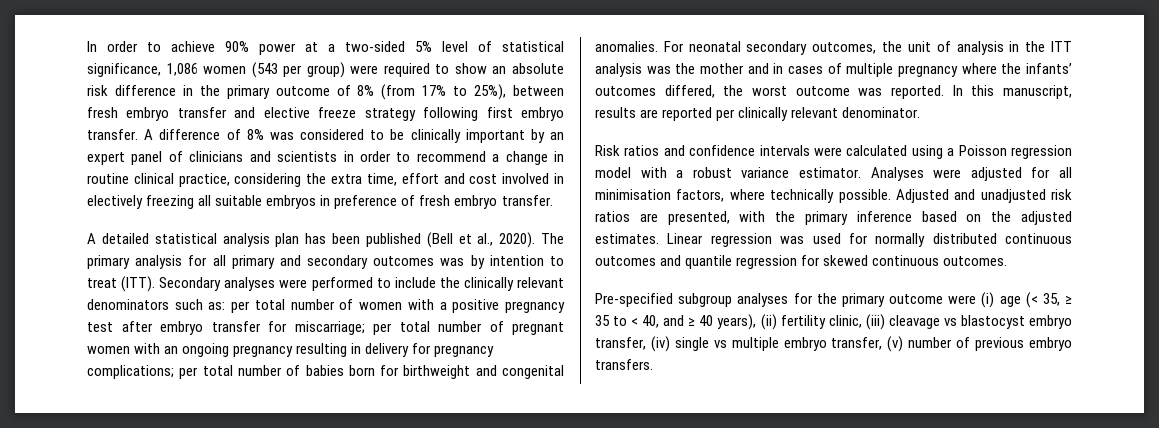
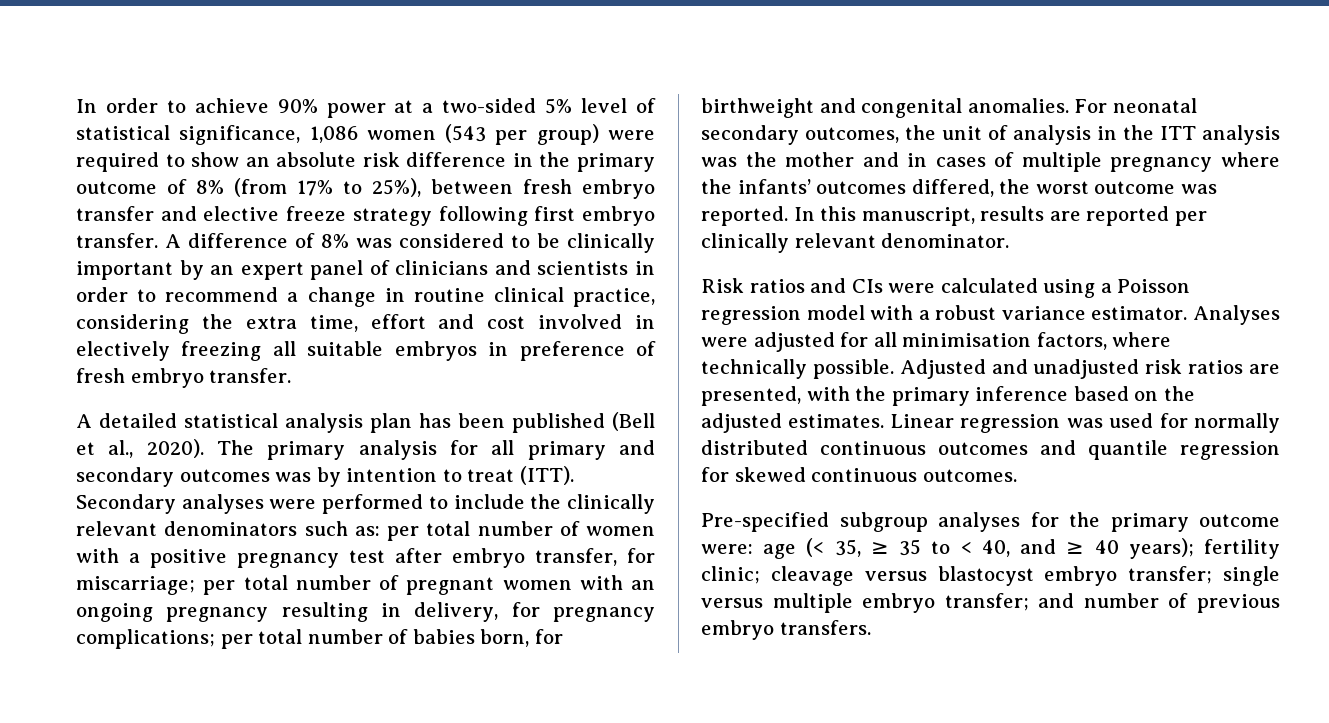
- Secondary analyses were performed to include the clinically relevant denominators such as: per total number of women with a positive pregnancy test after embryo transfer for miscarriage; per total number of pregnant women with an ongoing pregnancy resulting in delivery for pregnancy complications; per total number of babies born for birthweight and congenital anomalies.
+ Secondary analyses were performed to include the clinically relevant denominators such as: per total number of women with a positive pregnancy test after embryo transfer, for miscarriage; per total number of pregnant women with an ongoing pregnancy resulting in delivery, for pregnancy complications; per total number of babies born, for birthweight and congenital anomalies.
- Risk ratios and confidence intervals were calculated using a Poisson regression model with a robust variance estimator.
+ Risk ratios and CIs were calculated using a Poisson regression model with a robust variance estimator.
- Pre-specified subgroup analyses for the primary outcome were (i) age (< 35, ≥ 35 to < 40, and ≥ 40 years), (ii) fertility clinic, (iii) cleavage vs blastocyst embryo transfer, (iv) single vs multiple embryo transfer, (v) number of previous embryo transfers.
+ Pre-specified subgroup analyses for the primary outcome were: age (< 35, ≥ 35 to < 40, and ≥ 40 years); fertility clinic; cleavage versus blastocyst embryo transfer; single versus multiple embryo transfer; and number of previous embryo transfers.

